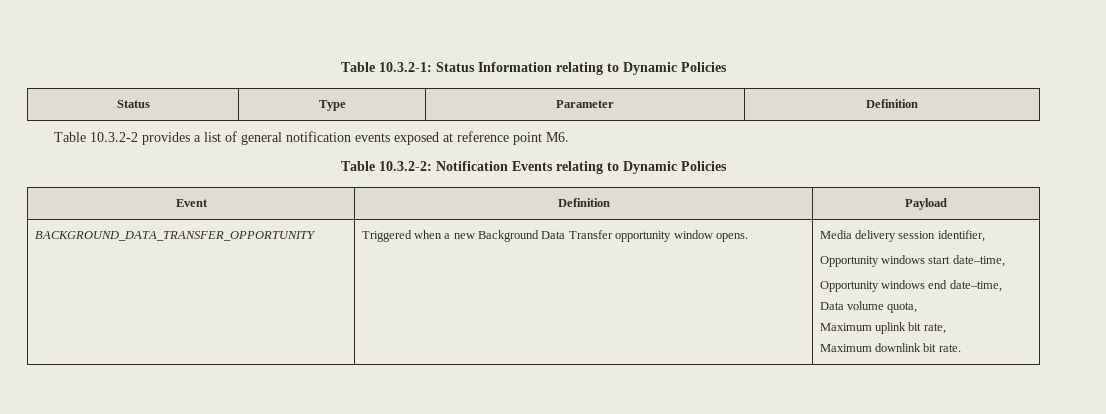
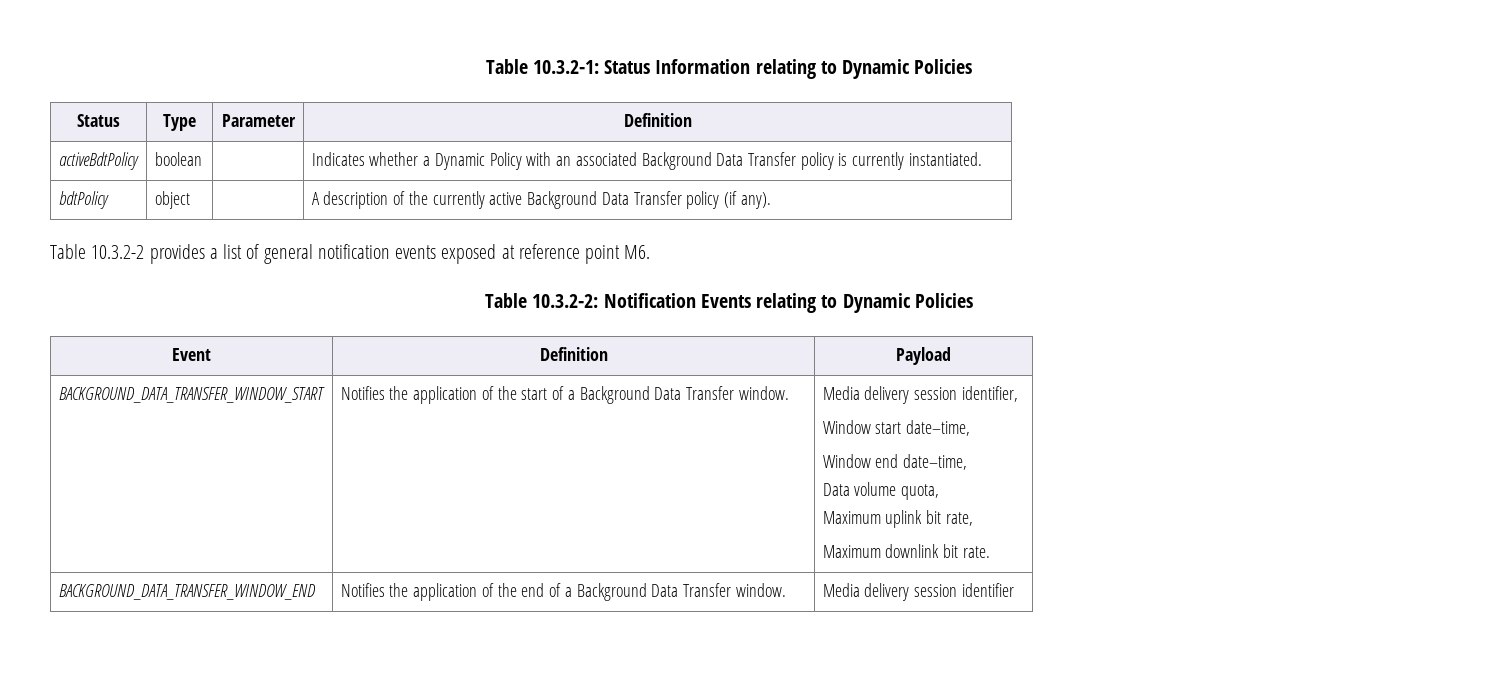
+ activeBdtPolicy | boolean | | Indicates whether a Dynamic Policy with an associated Background Data Transfer policy is currently instantiated.
+ bdtPolicy | object | | A description of the currently active Background Data Transfer policy (if any).
- BACKGROUND_DATA_TRANSFER_OPPORTUNITY | Triggered when a new Background Data Transfer opportunity window opens. | Media delivery session identifier,
- Opportunity windows start date–time,
- Opportunity windows end date–time,
+ BACKGROUND_DATA_TRANSFER_WINDOW_START | Notifies the application of the start of a Background Data Transfer window. | Media delivery session identifier,
+ Window start date–time,
+ Window end date–time,
+ BACKGROUND_DATA_TRANSFER_WINDOW_END | Notifies the application of the end of a Background Data Transfer window. | Media delivery session identifier

